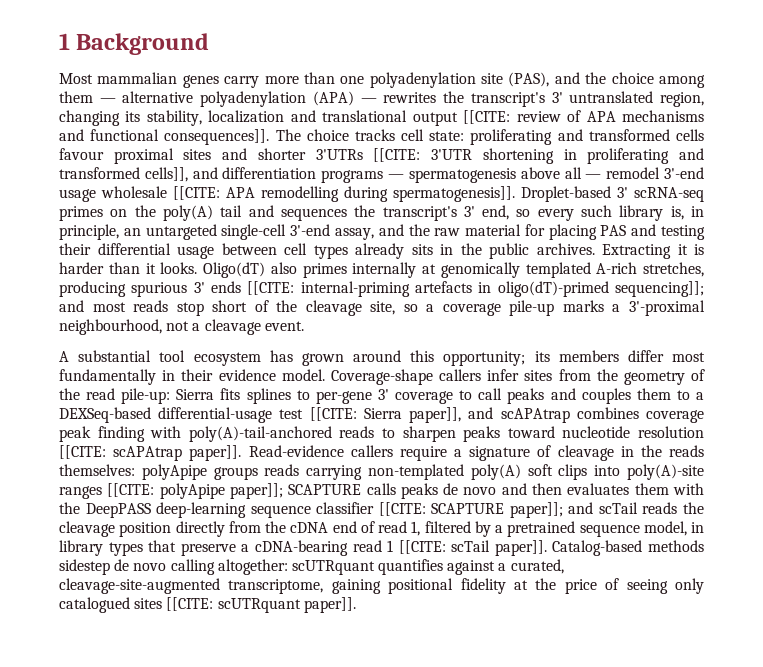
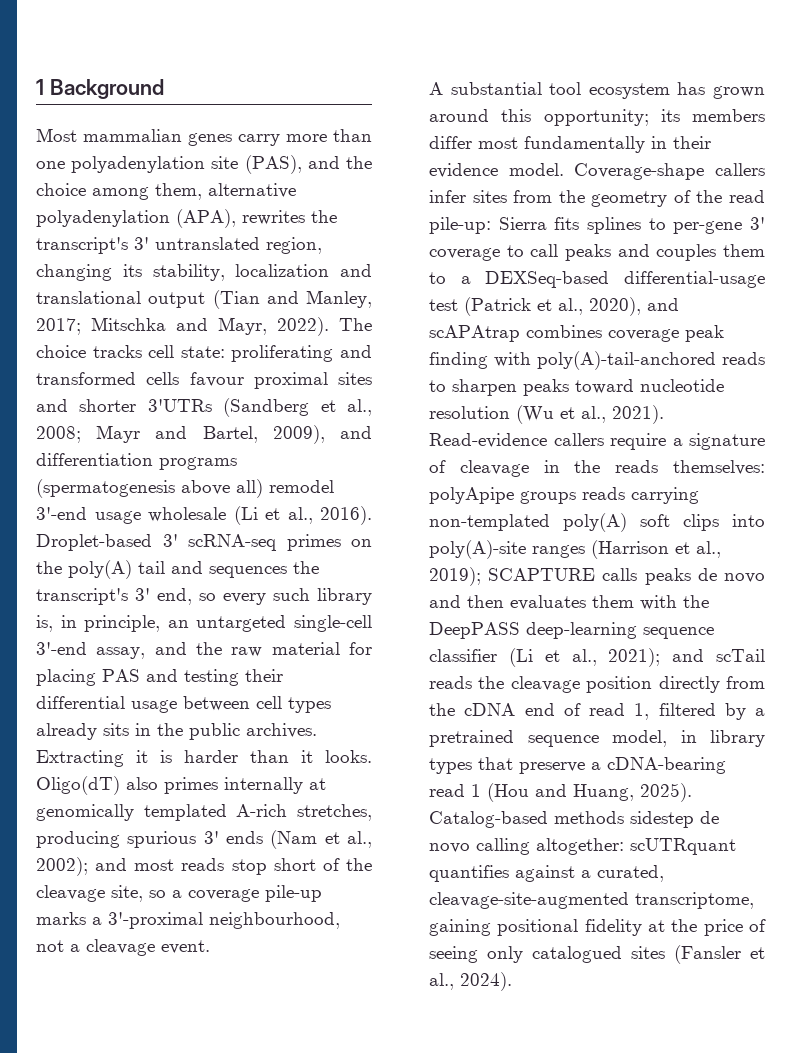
- Most mammalian genes carry more than one polyadenylation site (PAS), and the choice among them — alternative polyadenylation (APA) — rewrites the transcript's 3' untranslated region, changing its stability, localization and translational output [[CITE: review of APA mechanisms and functional consequences]].
+ Most mammalian genes carry more than one polyadenylation site (PAS), and the choice among them, alternative polyadenylation (APA), rewrites the transcript's 3' untranslated region, changing its stability, localization and translational output (Tian and Manley, 2017; Mitschka and Mayr, 2022).
- The choice tracks cell state: proliferating and transformed cells favour proximal sites and shorter 3'UTRs [[CITE: 3'UTR shortening in proliferating and transformed cells]], and differentiation programs — spermatogenesis above all — remodel 3'-end usage wholesale [[CITE: APA remodelling during spermatogenesis]].
+ The choice tracks cell state: proliferating and transformed cells favour proximal sites and shorter 3'UTRs (Sandberg et al., 2008; Mayr and Bartel, 2009), and differentiation programs (spermatogenesis above all) remodel 3'-end usage wholesale (Li et al., 2016).
- Oligo(dT) also primes internally at genomically templated A-rich stretches, producing spurious 3' ends [[CITE: internal-priming artefacts in oligo(dT)-primed sequencing]]; and most reads stop short of the cleavage site, so a coverage pile-up marks a 3'-proximal neighbourhood, not a cleavage event.
+ Oligo(dT) also primes internally at genomically templated A-rich stretches, producing spurious 3' ends (Nam et al., 2002); and most reads stop short of the cleavage site, so a coverage pile-up marks a 3'-proximal neighbourhood, not a cleavage event.
- Coverage-shape callers infer sites from the geometry of the read pile-up: Sierra fits splines to per-gene 3' coverage to call peaks and couples them to a DEXSeq-based differential-usage test [[CITE: Sierra paper]], and scAPAtrap combines coverage peak finding with poly(A)-tail-anchored reads to sharpen peaks toward nucleotide resolution [[CITE: scAPAtrap paper]].
+ Coverage-shape callers infer sites from the geometry of the read pile-up: Sierra fits splines to per-gene 3' coverage to call peaks and couples them to a DEXSeq-based differential-usage test (Patrick et al., 2020), and scAPAtrap combines coverage peak finding with poly(A)-tail-anchored reads to sharpen peaks toward nucleotide resolution (Wu et al., 2021).
- polyApipe groups reads carrying non-templated poly(A) soft clips into poly(A)-site ranges [[CITE: polyApipe paper]];
+ polyApipe groups reads carrying non-templated poly(A) soft clips into poly(A)-site ranges (Harrison et al., 2019);
- SCAPTURE calls peaks de novo and then evaluates them with the DeepPASS deep-learning sequence classifier [[CITE: SCAPTURE paper]];
+ SCAPTURE calls peaks de novo and then evaluates them with the DeepPASS deep-learning sequence classifier (Li et al., 2021);
- and scTail reads the cleavage position directly from the cDNA end of read 1, filtered by a pretrained sequence model, in library types that preserve a cDNA-bearing read 1 [[CITE: scTail paper]].
+ and scTail reads the cleavage position directly from the cDNA end of read 1, filtered by a pretrained sequence model, in library types that preserve a cDNA-bearing read 1 (Hou and Huang, 2025).
- Catalog-based methods sidestep de novo calling altogether: scUTRquant quantifies against a curated, cleavage-site-augmented transcriptome, gaining positional fidelity at the price of seeing only catalogued sites [[CITE: scUTRquant paper]].
+ Catalog-based methods sidestep de novo calling altogether: scUTRquant quantifies against a curated, cleavage-site-augmented transcriptome, gaining positional fidelity at the price of seeing only catalogued sites (Fansler et al., 2024).

